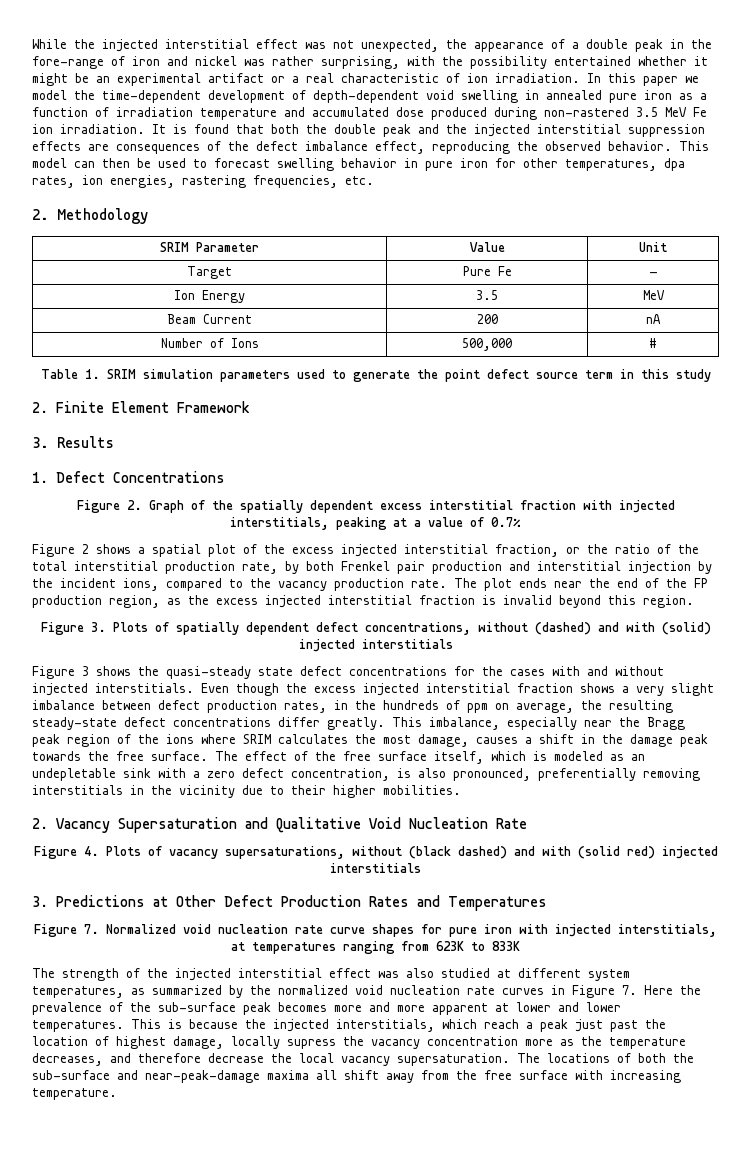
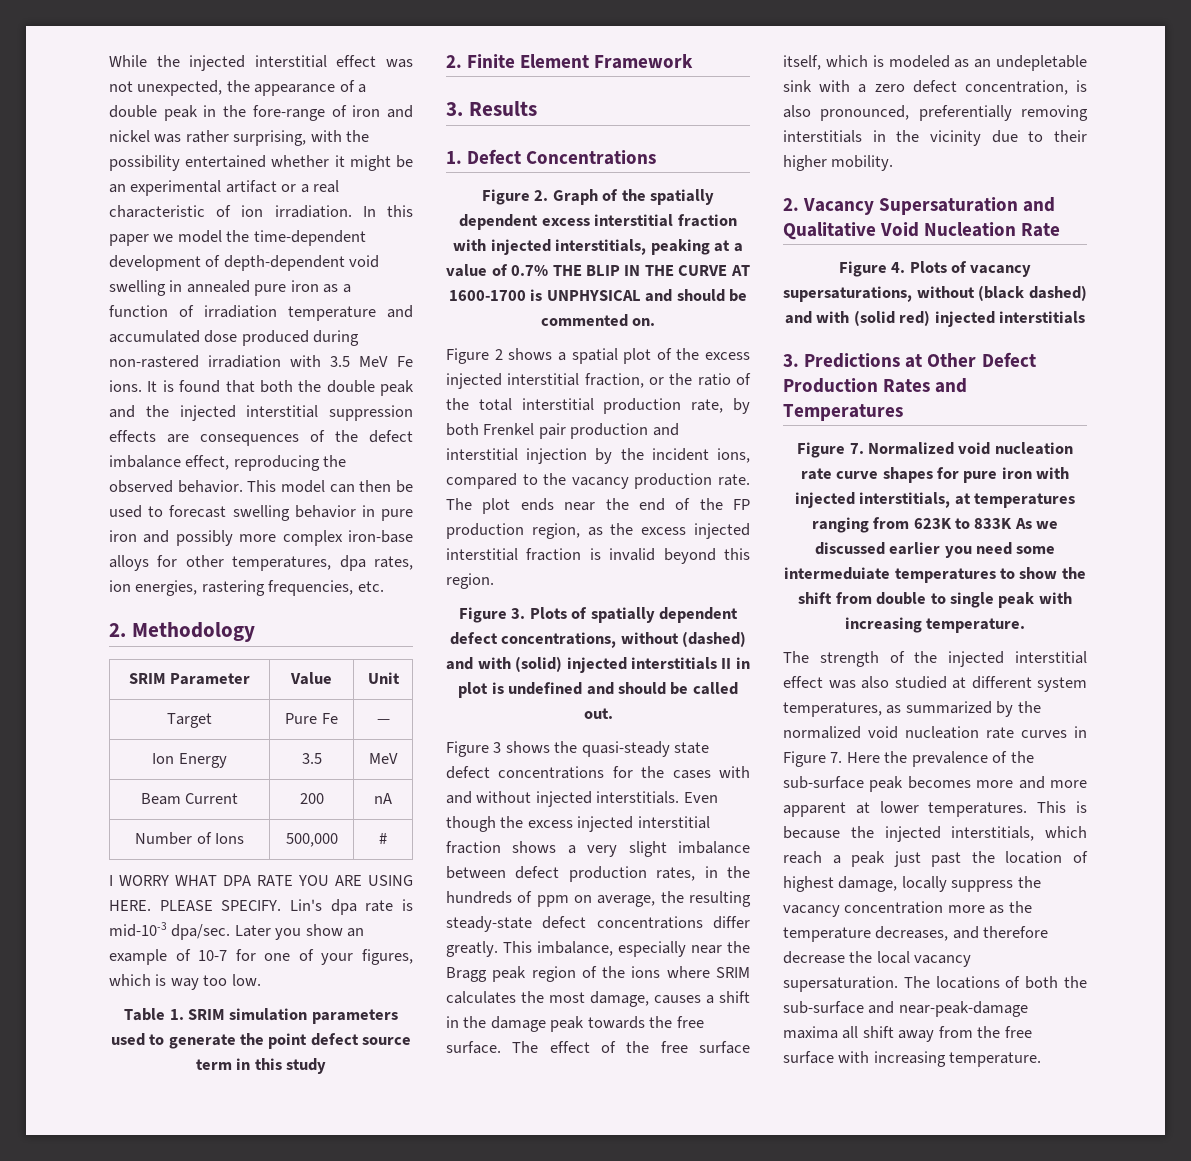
- In this paper we model the time-dependent development of depth-dependent void swelling in annealed pure iron as a function of irradiation temperature and accumulated dose produced during non-rastered 3.5 MeV Fe ion irradiation.
+ In this paper we model the time-dependent development of depth-dependent void swelling in annealed pure iron as a function of irradiation temperature and accumulated dose produced during non-rastered irradiation with 3.5 MeV Fe ions.
- This model can then be used to forecast swelling behavior in pure iron for other temperatures, dpa rates, ion energies, rastering frequencies, etc.
+ This model can then be used to forecast swelling behavior in pure iron and possibly more complex iron-base alloys for other temperatures, dpa rates, ion energies, rastering frequencies, etc.
+ I WORRY WHAT DPA RATE YOU ARE USING HERE. PLEASE SPECIFY. Lin's dpa rate is mid-10-3 dpa/sec. Later you show an example of 10-7 for one of your figures, which is way too low.
- Figure 2. Graph of the spatially dependent excess interstitial fraction with injected interstitials, peaking at a value of 0.7%
+ Figure 2. Graph of the spatially dependent excess interstitial fraction with injected interstitials, peaking at a value of 0.7% THE BLIP IN THE CURVE AT 1600-1700 is UNPHYSICAL and should be commented on.
- Figure 3. Plots of spatially dependent defect concentrations, without (dashed) and with (solid) injected interstitials
+ Figure 3. Plots of spatially dependent defect concentrations, without (dashed) and with (solid) injected interstitials II in plot is undefined and should be called out.
- The effect of the free surface itself, which is modeled as an undepletable sink with a zero defect concentration, is also pronounced, preferentially removing interstitials in the vicinity due to their higher mobilities.
+ The effect of the free surface itself, which is modeled as an undepletable sink with a zero defect concentration, is also pronounced, preferentially removing interstitials in the vicinity due to their higher mobility.
- Figure 7. Normalized void nucleation rate curve shapes for pure iron with injected interstitials, at temperatures ranging from 623K to 833K
+ Figure 7. Normalized void nucleation rate curve shapes for pure iron with injected interstitials, at temperatures ranging from 623K to 833K As we discussed earlier you need some intermeduiate temperatures to show the shift from double to single peak with increasing temperature.
- The strength of the injected interstitial effect was also studied at different system temperatures, as summarized by the normalized void nucleation rate curves in Figure 7. Here the prevalence of the sub-surface peak becomes more and more apparent at lower and lower temperatures.
+ The strength of the injected interstitial effect was also studied at different system temperatures, as summarized by the normalized void nucleation rate curves in Figure 7. Here the prevalence of the sub-surface peak becomes more and more apparent at lower temperatures.
- This is because the injected interstitials, which reach a peak just past the location of highest damage, locally supress the vacancy concentration more as the temperature decreases, and therefore decrease the local vacancy supersaturation.
+ This is because the injected interstitials, which reach a peak just past the location of highest damage, locally suppress the vacancy concentration more as the temperature decreases, and therefore decrease the local vacancy supersaturation.

